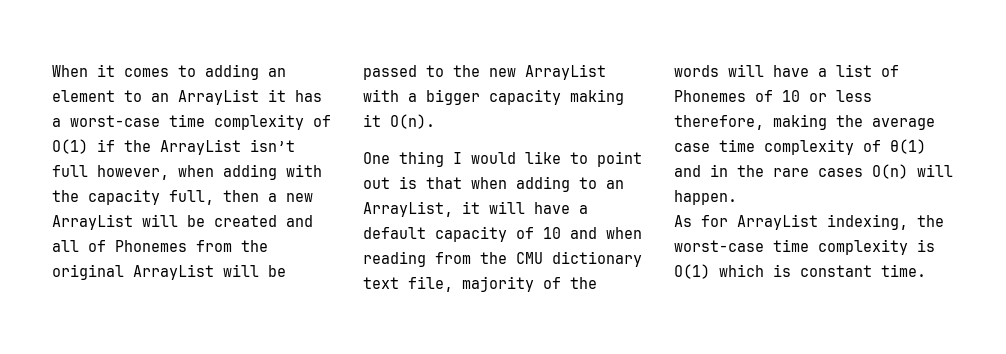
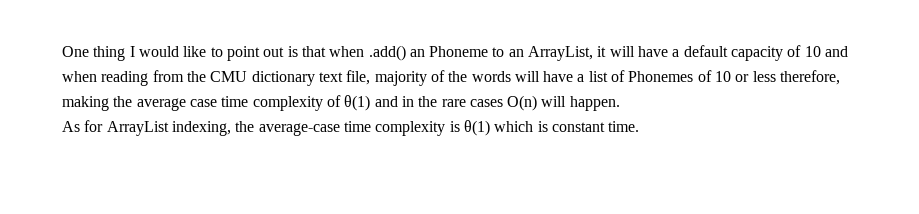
- When it comes to adding an element to an ArrayList it has a worst-case time complexity of O(1) if the ArrayList isn’t full however, when adding with the capacity full, then a new ArrayList will be created and all of Phonemes from the original ArrayList will be passed to the new ArrayList with a bigger capacity making it O(n).
- One thing I would like to point out is that when adding to an ArrayList, it will have a default capacity of 10 and when reading from the CMU dictionary text file, majority of the words will have a list of Phonemes of 10 or less therefore, making the average case time complexity of θ(1) and in the rare cases O(n) will happen.
+ One thing I would like to point out is that when .add() an Phoneme to an ArrayList, it will have a default capacity of 10 and when reading from the CMU dictionary text file, majority of the words will have a list of Phonemes of 10 or less therefore, making the average case time complexity of θ(1) and in the rare cases O(n) will happen.
- As for ArrayList indexing, the worst-case time complexity is O(1) which is constant time.
+ As for ArrayList indexing, the average-case time complexity is θ(1) which is constant time.

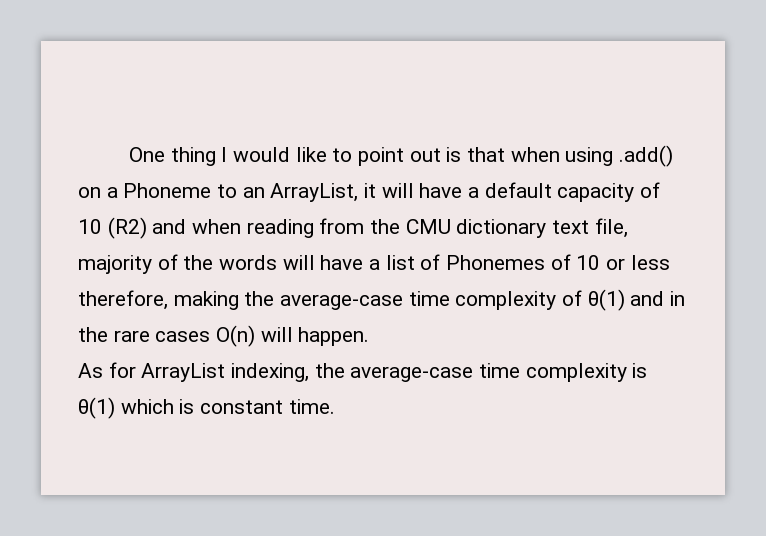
- One thing I would like to point out is that when .add() an Phoneme to an ArrayList, it will have a default capacity of 10 and when reading from the CMU dictionary text file, majority of the words will have a list of Phonemes of 10 or less therefore, making the average case time complexity of θ(1) and in the rare cases O(n) will happen.
+ One thing I would like to point out is that when using .add() on a Phoneme to an ArrayList, it will have a default capacity of 10 (R2) and when reading from the CMU dictionary text file, majority of the words will have a list of Phonemes of 10 or less therefore, making the average-case time complexity of θ(1) and in the rare cases O(n) will happen.

